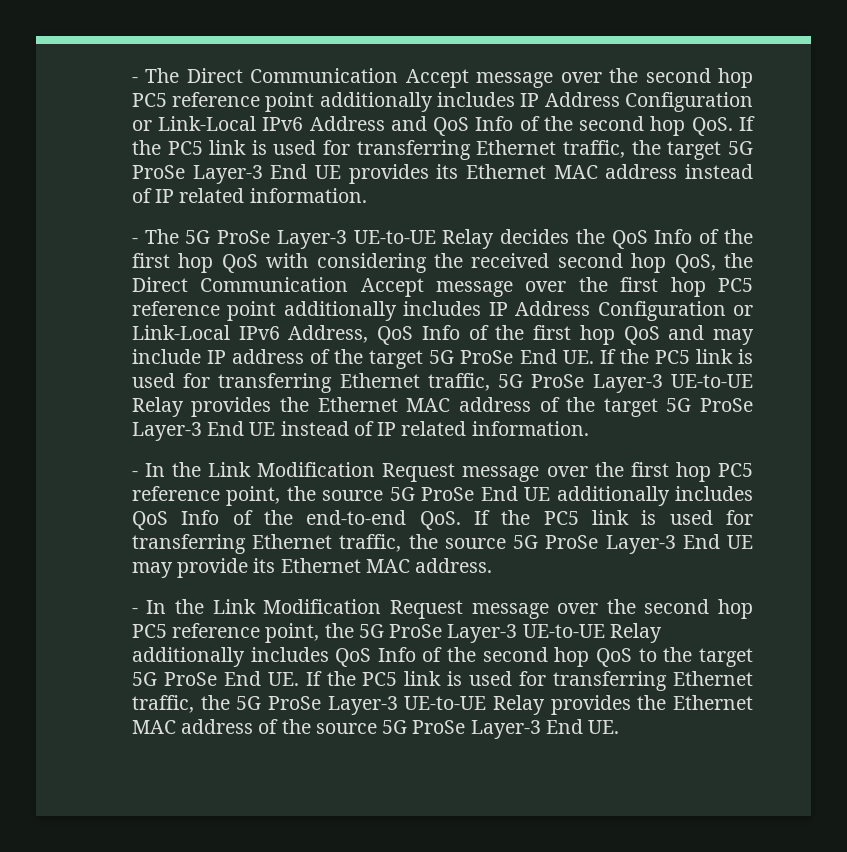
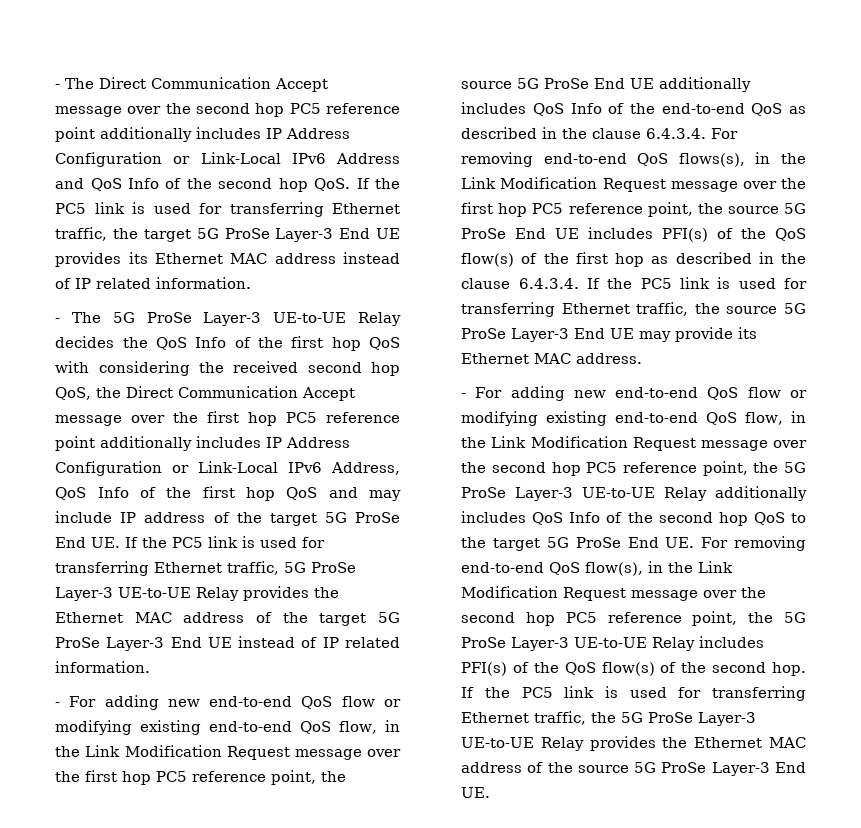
- - In the Link Modification Request message over the first hop PC5 reference point, the source 5G ProSe End UE additionally includes QoS Info of the end-to-end QoS. If the PC5 link is used for transferring Ethernet traffic, the source 5G ProSe Layer-3 End UE may provide its Ethernet MAC address.
+ - For adding new end-to-end QoS flow or modifying existing end-to-end QoS flow, in the Link Modification Request message over the first hop PC5 reference point, the source 5G ProSe End UE additionally includes QoS Info of the end-to-end QoS as described in the clause 6.4.3.4. For removing end-to-end QoS flows(s), in the Link Modification Request message over the first hop PC5 reference point, the source 5G ProSe End UE includes PFI(s) of the QoS flow(s) of the first hop as described in the clause 6.4.3.4. If the PC5 link is used for transferring Ethernet traffic, the source 5G ProSe Layer-3 End UE may provide its Ethernet MAC address.
- - In the Link Modification Request message over the second hop PC5 reference point, the 5G ProSe Layer-3 UE-to-UE Relay additionally includes QoS Info of the second hop QoS to the target 5G ProSe End UE. If the PC5 link is used for transferring Ethernet traffic, the 5G ProSe Layer-3 UE-to-UE Relay provides the Ethernet MAC address of the source 5G ProSe Layer-3 End UE.
+ - For adding new end-to-end QoS flow or modifying existing end-to-end QoS flow, in the Link Modification Request message over the second hop PC5 reference point, the 5G ProSe Layer-3 UE-to-UE Relay additionally includes QoS Info of the second hop QoS to the target 5G ProSe End UE. For removing end-to-end QoS flow(s), in the Link Modification Request message over the second hop PC5 reference point, the 5G ProSe Layer-3 UE-to-UE Relay includes PFI(s) of the QoS flow(s) of the second hop. If the PC5 link is used for transferring Ethernet traffic, the 5G ProSe Layer-3 UE-to-UE Relay provides the Ethernet MAC address of the source 5G ProSe Layer-3 End UE.

